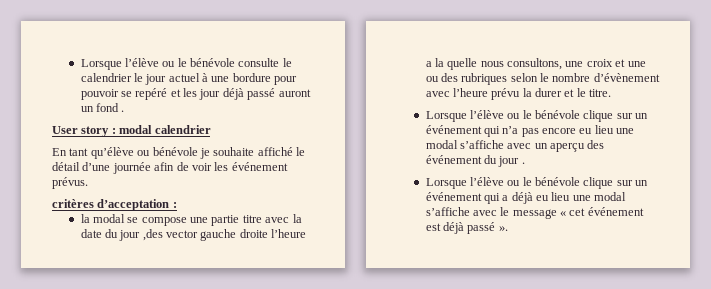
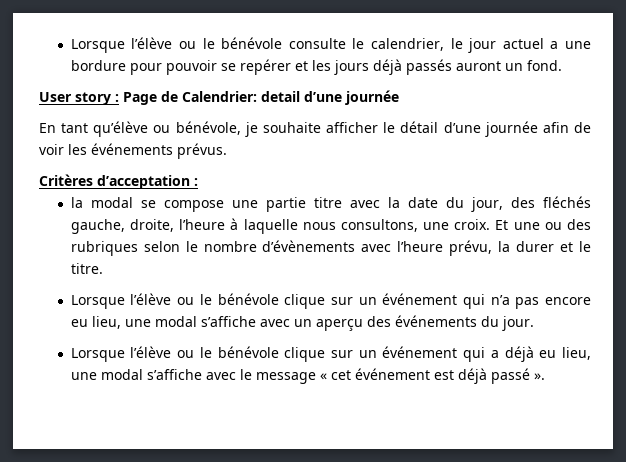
- Lorsque l’élève ou le bénévole consulte le calendrier le jour actuel à une bordure pour pouvoir se repéré et les jour déjà passé auront un fond .
- User story : modal calendrier
+ Lorsque l’élève ou le bénévole consulte le calendrier, le jour actuel a une bordure pour pouvoir se repérer et les jours déjà passés auront un fond.
+ User story : Page de Calendrier: detail d’une journée
- En tant qu’élève ou bénévole je souhaite affiché le détail d’une journée afin de voir les événement prévus.
+ En tant qu’élève ou bénévole, je souhaite afficher le détail d’une journée afin de voir les événements prévus.
- critères d’acceptation :
+ Critères d’acceptation :
- la modal se compose une partie titre avec la date du jour ,des vector gauche droite l’heure a la quelle nous consultons, une croix et une ou des rubriques selon le nombre d’évènement avec l’heure prévu la durer et le titre.
+ la modal se compose une partie titre avec la date du jour, des fléchés gauche, droite, l’heure à laquelle nous consultons, une croix. Et une ou des rubriques selon le nombre d’évènements avec l’heure prévu, la durer et le titre.
- Lorsque l’élève ou le bénévole clique sur un événement qui n’a pas encore eu lieu une modal s’affiche avec un aperçu des événement du jour .
+ Lorsque l’élève ou le bénévole clique sur un événement qui n’a pas encore eu lieu, une modal s’affiche avec un aperçu des événements du jour.
- Lorsque l’élève ou le bénévole clique sur un événement qui a déjà eu lieu une modal s’affiche avec le message « cet événement est déjà passé ».
+ Lorsque l’élève ou le bénévole clique sur un événement qui a déjà eu lieu, une modal s’affiche avec le message « cet événement est déjà passé ».

